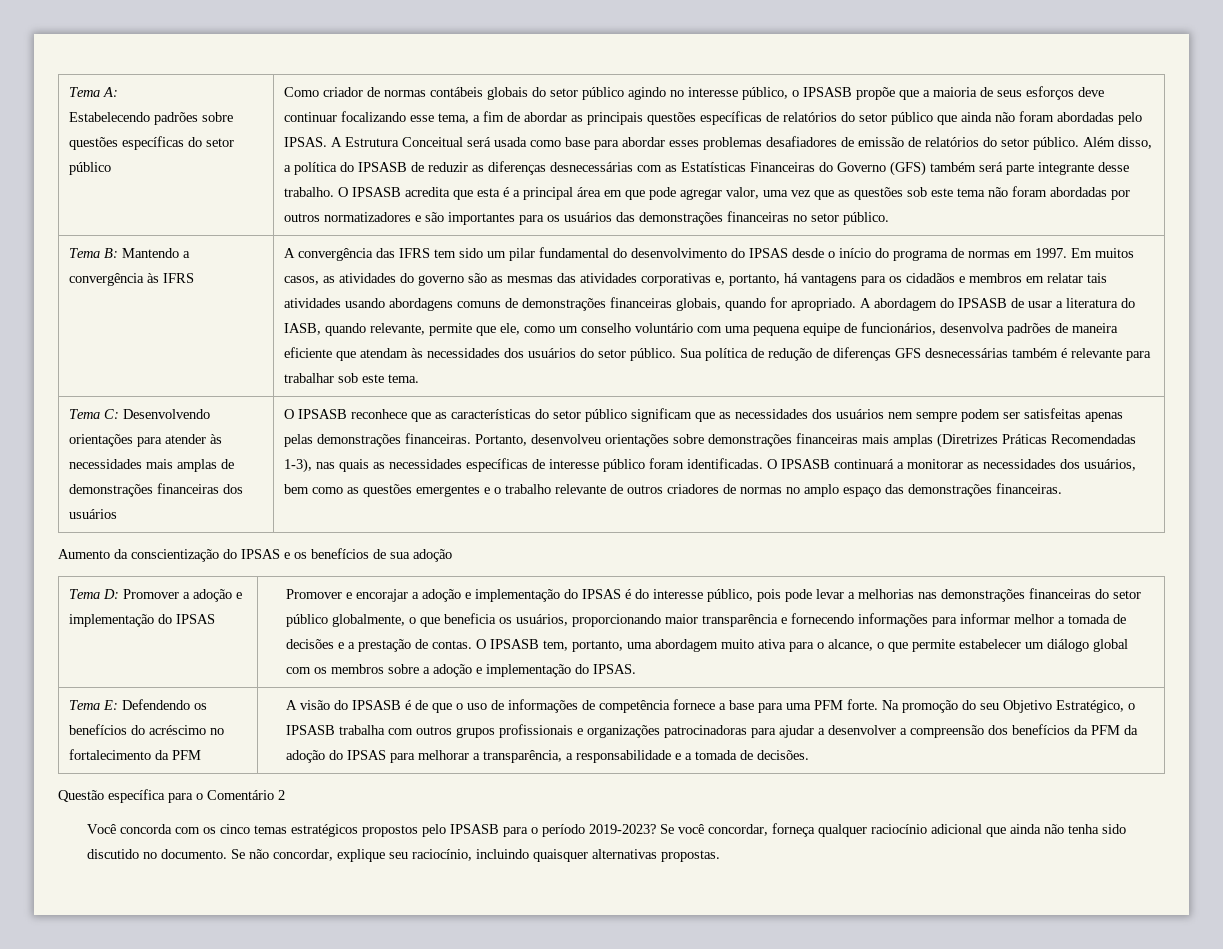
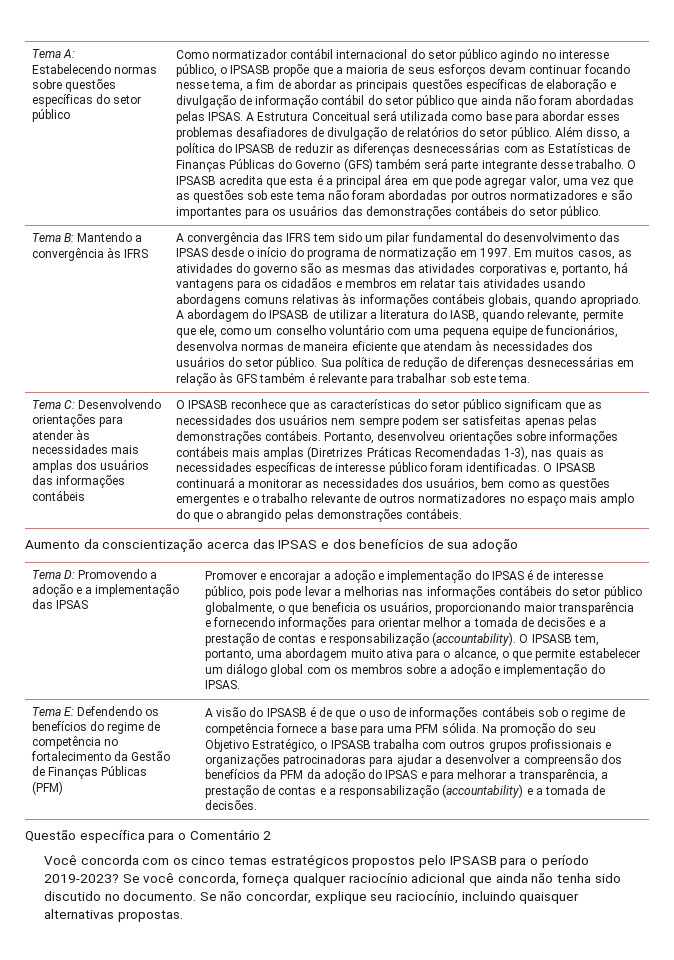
- Estabelecendo padrões sobre questões específicas do setor público
+ Estabelecendo normas sobre questões específicas do setor público
- Como criador de normas contábeis globais do setor público agindo no interesse público, o IPSASB propõe que a maioria de seus esforços deve continuar focalizando esse tema, a fim de abordar as principais questões específicas de relatórios do setor público que ainda não foram abordadas pelo IPSAS.
+ Como normatizador contábil internacional do setor público agindo no interesse público, o IPSASB propõe que a maioria de seus esforços devam continuar focando nesse tema, a fim de abordar as principais questões específicas de elaboração e divulgação de informação contábil do setor público que ainda não foram abordadas pelas IPSAS.
- A Estrutura Conceitual será usada como base para abordar esses problemas desafiadores de emissão de relatórios do setor público.
+ A Estrutura Conceitual será utilizada como base para abordar esses problemas desafiadores de divulgação de relatórios do setor público.
- Além disso, a política do IPSASB de reduzir as diferenças desnecessárias com as Estatísticas Financeiras do Governo (GFS) também será parte integrante desse trabalho.
+ Além disso, a política do IPSASB de reduzir as diferenças desnecessárias com as Estatísticas de Finanças Públicas do Governo (GFS) também será parte integrante desse trabalho.
- O IPSASB acredita que esta é a principal área em que pode agregar valor, uma vez que as questões sob este tema não foram abordadas por outros normatizadores e são importantes para os usuários das demonstrações financeiras no setor público.
+ O IPSASB acredita que esta é a principal área em que pode agregar valor, uma vez que as questões sob este tema não foram abordadas por outros normatizadores e são importantes para os usuários das demonstrações contábeis do setor público.
- A convergência das IFRS tem sido um pilar fundamental do desenvolvimento do IPSAS desde o início do programa de normas em 1997.
+ A convergência das IFRS tem sido um pilar fundamental do desenvolvimento das IPSAS desde o início do programa de normatização em 1997.
- Em muitos casos, as atividades do governo são as mesmas das atividades corporativas e, portanto, há vantagens para os cidadãos e membros em relatar tais atividades usando abordagens comuns de demonstrações financeiras globais, quando for apropriado.
+ Em muitos casos, as atividades do governo são as mesmas das atividades corporativas e, portanto, há vantagens para os cidadãos e membros em relatar tais atividades usando abordagens comuns relativas às informações contábeis globais, quando apropriado.
- A abordagem do IPSASB de usar a literatura do IASB, quando relevante, permite que ele, como um conselho voluntário com uma pequena equipe de funcionários, desenvolva padrões de maneira eficiente que atendam às necessidades dos usuários do setor público.
+ A abordagem do IPSASB de utilizar a literatura do IASB, quando relevante, permite que ele, como um conselho voluntário com uma pequena equipe de funcionários, desenvolva normas de maneira eficiente que atendam às necessidades dos usuários do setor público.
- Sua política de redução de diferenças GFS desnecessárias também é relevante para trabalhar sob este tema.
+ Sua política de redução de diferenças desnecessárias em relação às GFS também é relevante para trabalhar sob este tema.
- Tema C: Desenvolvendo orientações para atender às necessidades mais amplas de demonstrações financeiras dos usuários
+ Tema C: Desenvolvendo orientações para atender às necessidades mais amplas dos usuários das informações contábeis
- O IPSASB reconhece que as características do setor público significam que as necessidades dos usuários nem sempre podem ser satisfeitas apenas pelas demonstrações financeiras.
+ O IPSASB reconhece que as características do setor público significam que as necessidades dos usuários nem sempre podem ser satisfeitas apenas pelas demonstrações contábeis.
- Portanto, desenvolveu orientações sobre demonstrações financeiras mais amplas (Diretrizes Práticas Recomendadas 1-3), nas quais as necessidades específicas de interesse público foram identificadas.
+ Portanto, desenvolveu orientações sobre informações contábeis mais amplas (Diretrizes Práticas Recomendadas 1-3), nas quais as necessidades específicas de interesse público foram identificadas.
- O IPSASB continuará a monitorar as necessidades dos usuários, bem como as questões emergentes e o trabalho relevante de outros criadores de normas no amplo espaço das demonstrações financeiras.
+ O IPSASB continuará a monitorar as necessidades dos usuários, bem como as questões emergentes e o trabalho relevante de outros normatizadores no espaço mais amplo do que o abrangido pelas demonstrações contábeis.
- Aumento da conscientização do IPSAS e os benefícios de sua adoção
+ Aumento da conscientização acerca das IPSAS e dos benefícios de sua adoção
- Tema D: Promover a adoção e implementação do IPSAS
+ Tema D: Promovendo a adoção e a implementação das IPSAS
- Promover e encorajar a adoção e implementação do IPSAS é do interesse público, pois pode levar a melhorias nas demonstrações financeiras do setor público globalmente, o que beneficia os usuários, proporcionando maior transparência e fornecendo informações para informar melhor a tomada de decisões e a prestação de contas.
+ Promover e encorajar a adoção e implementação do IPSAS é de interesse público, pois pode levar a melhorias nas informações contábeis do setor público globalmente, o que beneficia os usuários, proporcionando maior transparência e fornecendo informações para orientar melhor a tomada de decisões e a prestação de contas e responsabilização (accountability).
- Tema E: Defendendo os benefícios do acréscimo no fortalecimento da PFM
+ Tema E: Defendendo os benefícios do regime de competência no fortalecimento da Gestão de Finanças Públicas (PFM)
- A visão do IPSASB é de que o uso de informações de competência fornece a base para uma PFM forte.
+ A visão do IPSASB é de que o uso de informações contábeis sob o regime de competência fornece a base para uma PFM sólida.
- Na promoção do seu Objetivo Estratégico, o IPSASB trabalha com outros grupos profissionais e organizações patrocinadoras para ajudar a desenvolver a compreensão dos benefícios da PFM da adoção do IPSAS para melhorar a transparência, a responsabilidade e a tomada de decisões.
+ Na promoção do seu Objetivo Estratégico, o IPSASB trabalha com outros grupos profissionais e organizações patrocinadoras para ajudar a desenvolver a compreensão dos benefícios da PFM da adoção do IPSAS e para melhorar a transparência, a prestação de contas e a responsabilização (accountability) e a tomada de decisões.
- Se você concordar, forneça qualquer raciocínio adicional que ainda não tenha sido discutido no documento.
+ Se você concorda, forneça qualquer raciocínio adicional que ainda não tenha sido discutido no documento.

